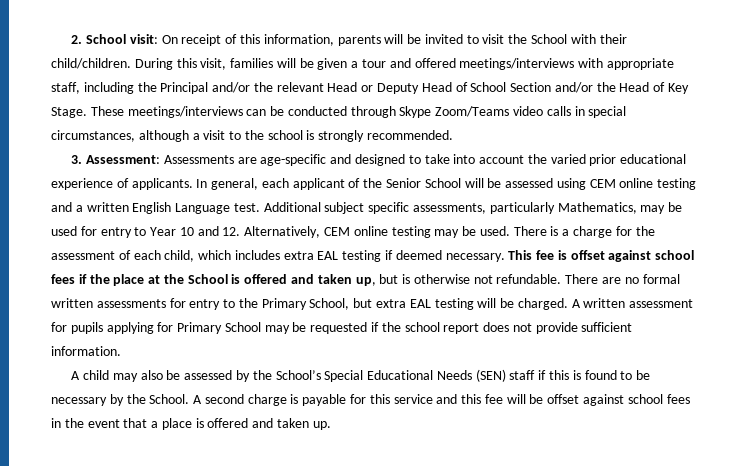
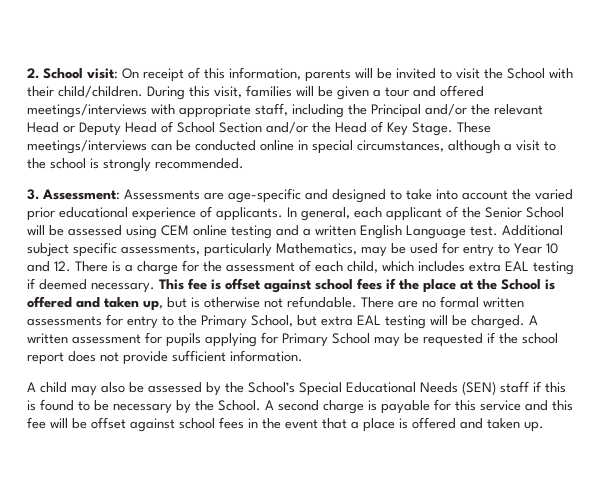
- These meetings/interviews can be conducted through Skype Zoom/Teams video calls in special circumstances, although a visit to the school is strongly recommended.
+ These meetings/interviews can be conducted online in special circumstances, although a visit to the school is strongly recommended.
- Additional subject specific assessments, particularly Mathematics, may be used for entry to Year 10 and 12. Alternatively, CEM online testing may be used. There is a charge for the assessment of each child, which includes extra EAL testing if deemed necessary.
+ Additional subject specific assessments, particularly Mathematics, may be used for entry to Year 10 and 12. There is a charge for the assessment of each child, which includes extra EAL testing if deemed necessary.

